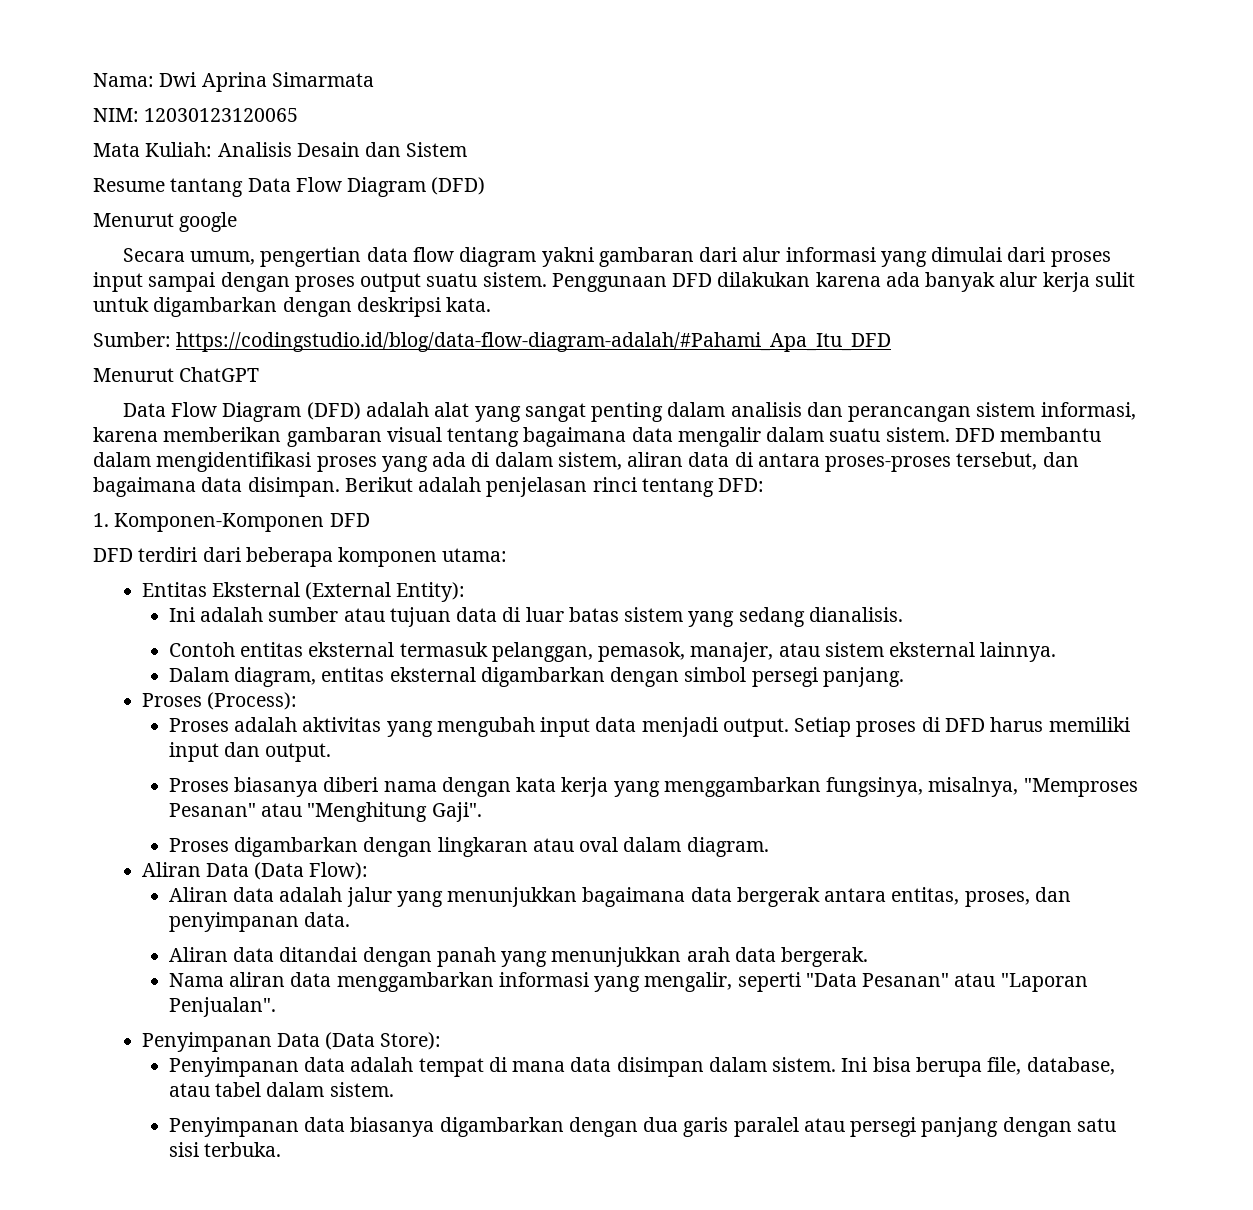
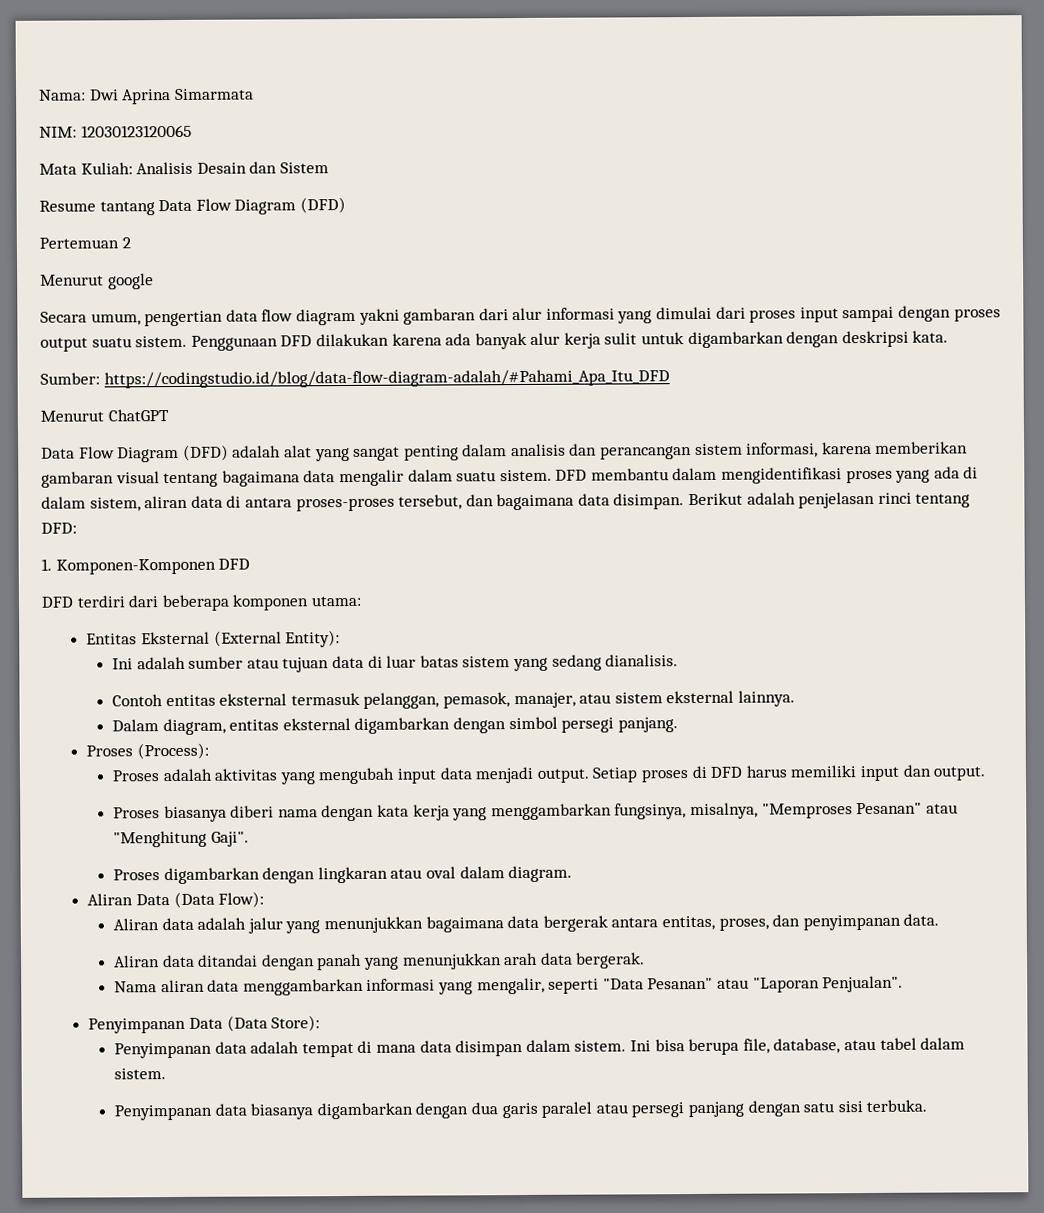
+ Pertemuan 2

